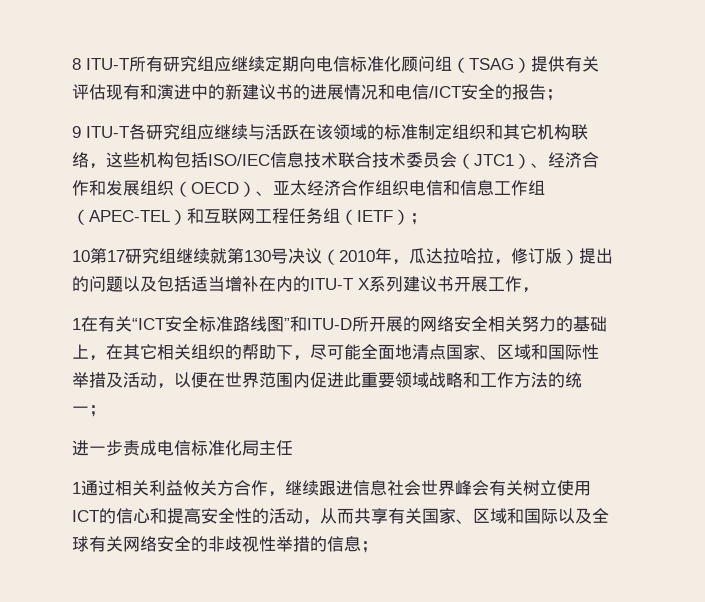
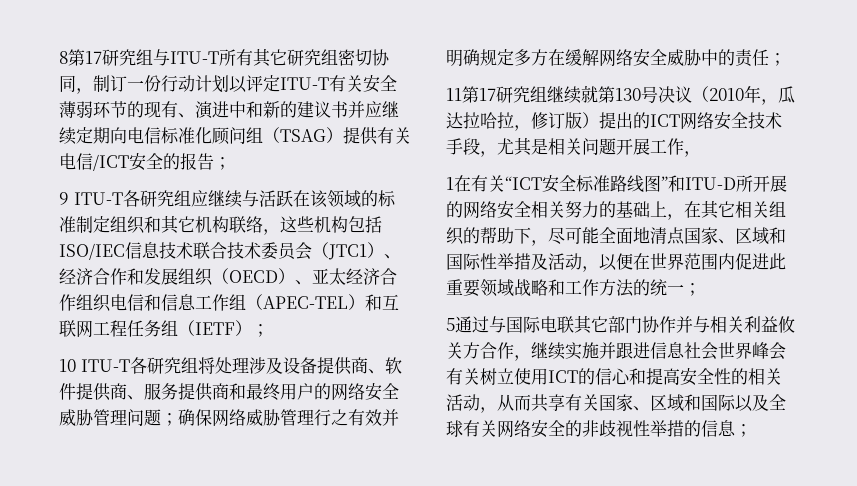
- 8 ITU-T所有研究组应继续定期向电信标准化顾问组（TSAG）提供有关评估现有和演进中的新建议书的进展情况和电信/ICT安全的报告；
+ 8第17研究组与ITU-T所有其它研究组密切协同，制订一份行动计划以评定ITU-T有关安全薄弱环节的现有、演进中和新的建议书并应继续定期向电信标准化顾问组（TSAG）提供有关电信/ICT安全的报告；
- 10第17研究组继续就第130号决议（2010年，瓜达拉哈拉，修订版）提出的问题以及包括适当增补在内的ITU-T X系列建议书开展工作，
+ 10 ITU-T各研究组将处理涉及设备提供商、软件提供商、服务提供商和最终用户的网络安全威胁管理问题；确保网络威胁管理行之有效并明确规定多方在缓解网络安全威胁中的责任；
+ 11第17研究组继续就第130号决议（2010年，瓜达拉哈拉，修订版）提出的ICT网络安全技术手段，尤其是相关问题开展工作，
- 进一步责成电信标准化局主任
- 1通过相关利益攸关方合作，继续跟进信息社会世界峰会有关树立使用ICT的信心和提高安全性的活动，从而共享有关国家、区域和国际以及全球有关网络安全的非歧视性举措的信息；
+ 5通过与国际电联其它部门协作并与相关利益攸关方合作，继续实施并跟进信息社会世界峰会有关树立使用ICT的信心和提高安全性的相关活动，从而共享有关国家、区域和国际以及全球有关网络安全的非歧视性举措的信息；

